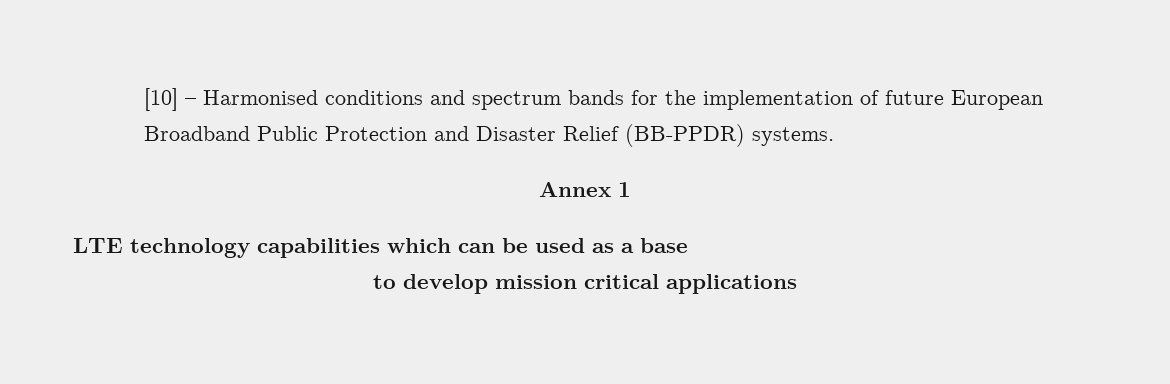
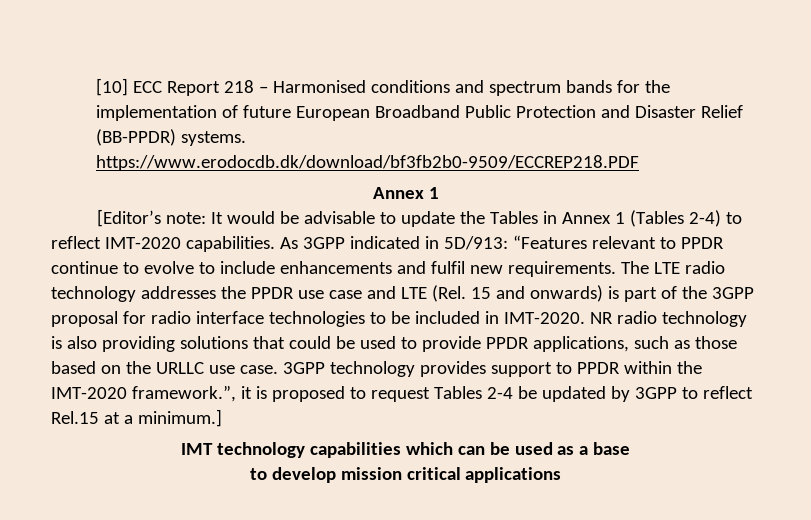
- [10] – Harmonised conditions and spectrum bands for the implementation of future European Broadband Public Protection and Disaster Relief (BB-PPDR) systems.
+ [10] ECC Report 218 – Harmonised conditions and spectrum bands for the implementation of future European Broadband Public Protection and Disaster Relief (BB-PPDR) systems. https://www.erodocdb.dk/download/bf3fb2b0-9509/ECCREP218.PDF
- LTE technology capabilities which can be used as a base
+ [Editor’s note: It would be advisable to update the Tables in Annex 1 (Tables 2-4) to reflect IMT-2020 capabilities. As 3GPP indicated in 5D/913: “Features relevant to PPDR continue to evolve to include enhancements and fulfil new requirements. The LTE radio technology addresses the PPDR use case and LTE (Rel. 15 and onwards) is part of the 3GPP proposal for radio interface technologies to be included in IMT-2020. NR radio technology is also providing solutions that could be used to provide PPDR applications, such as those based on the URLLC use case. 3GPP technology provides support to PPDR within the IMT-2020 framework.”, it is proposed to request Tables 2-4 be updated by 3GPP to reflect Rel.15 at a minimum.]
+ IMT technology capabilities which can be used as a base

